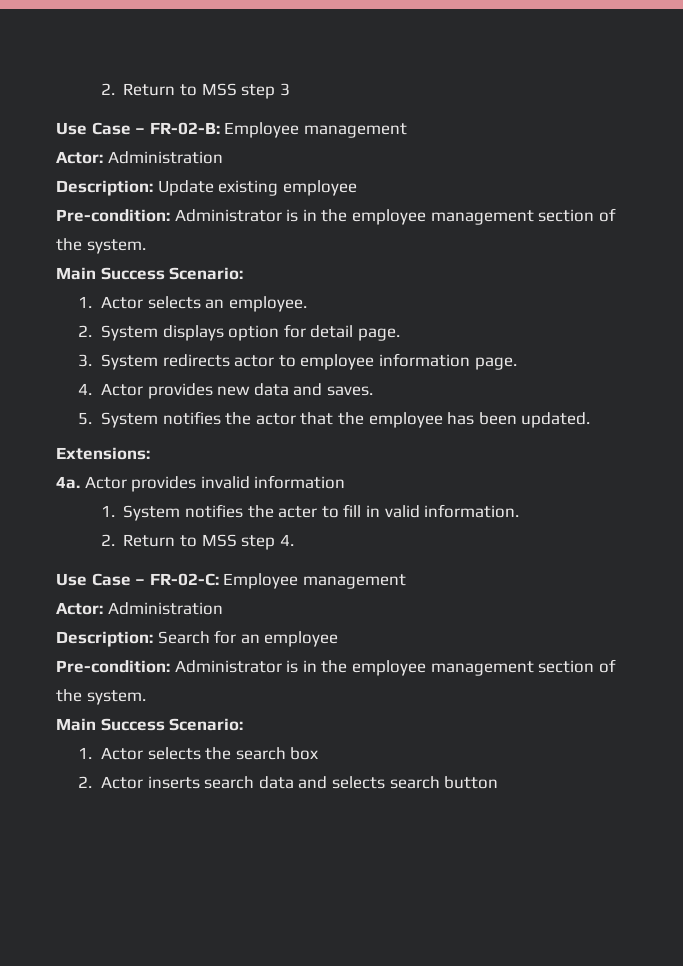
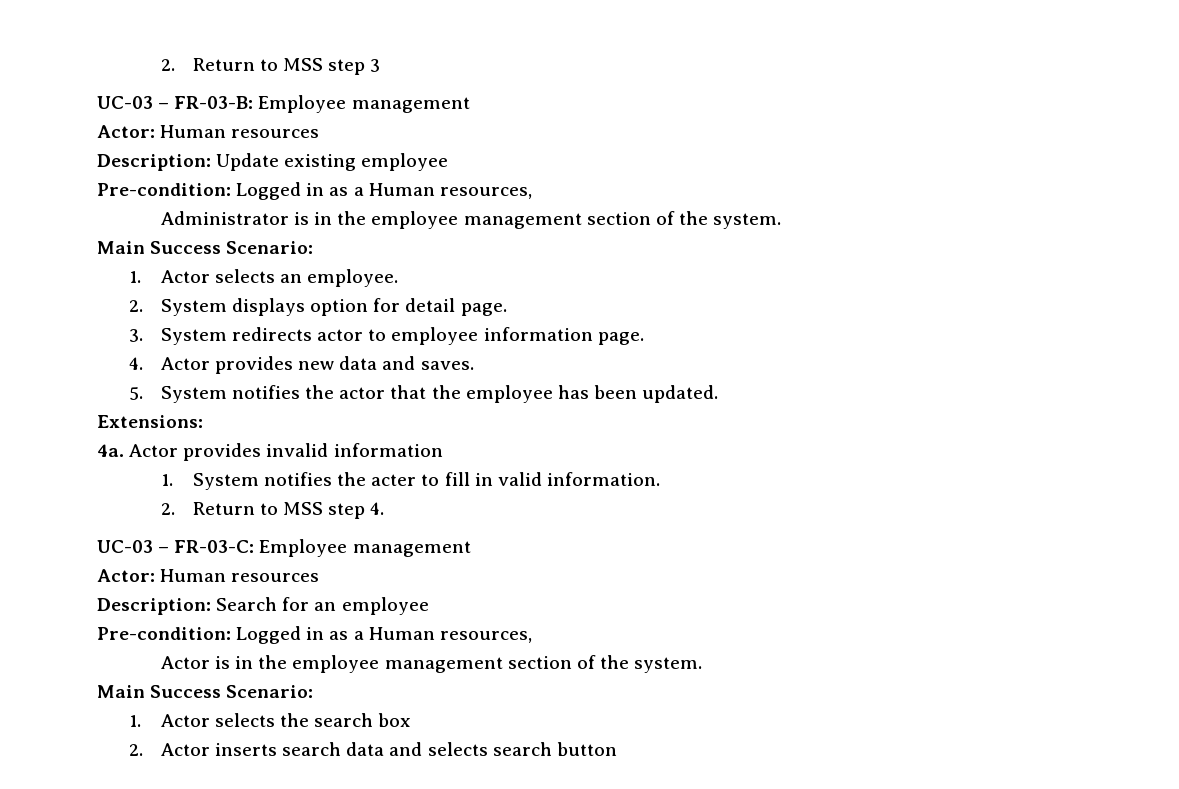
- Use Case – FR-02-B: Employee management
- Actor: Administration
+ UC-03 – FR-03-B: Employee management
+ Actor: Human resources
  Description: Update existing employee
- Pre-condition: Administrator is in the employee management section of the system.
+ Pre-condition: Logged in as a Human resources,
+ Administrator is in the employee management section of the system.
- Use Case – FR-02-C: Employee management
- Actor: Administration
+ UC-03 – FR-03-C: Employee management
+ Actor: Human resources
  Description: Search for an employee
- Pre-condition: Administrator is in the employee management section of the system.
+ Pre-condition: Logged in as a Human resources,
+ Actor is in the employee management section of the system.

